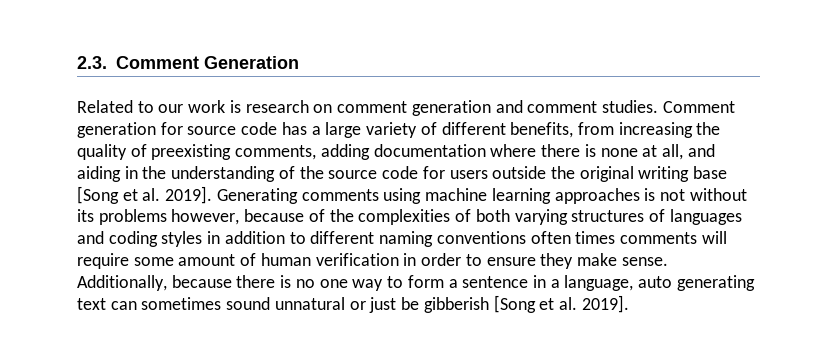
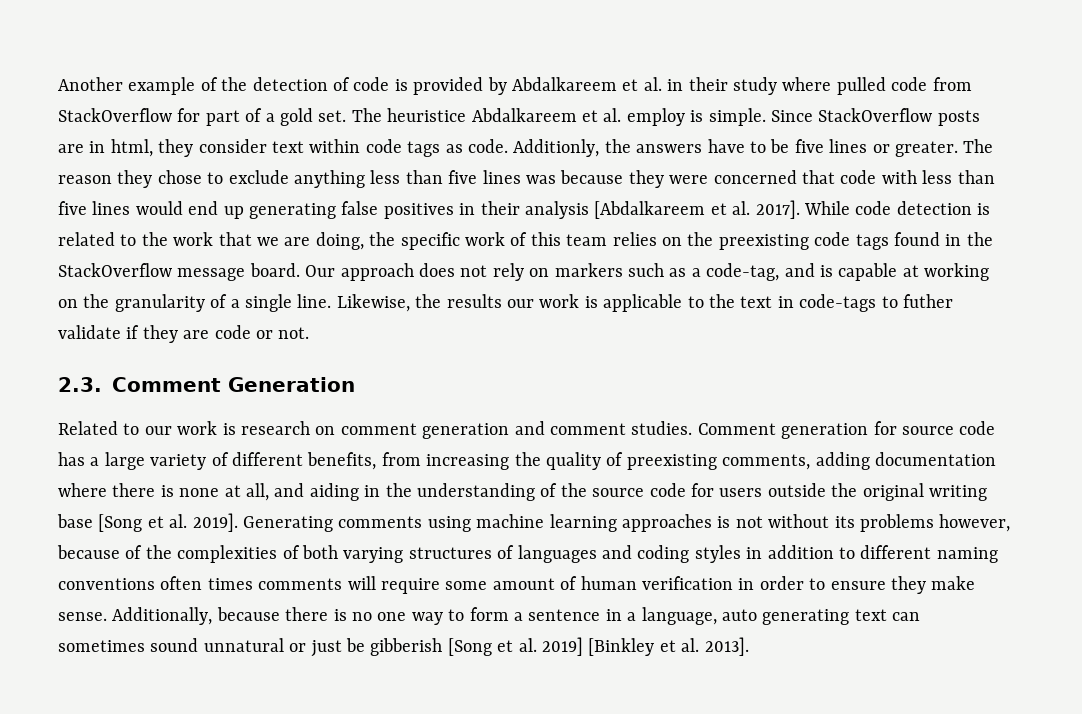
+ Another example of the detection of code is provided by Abdalkareem et al. in their study where pulled code from StackOverflow for part of a gold set. The heuristice Abdalkareem et al. employ is simple. Since StackOverflow posts are in html, they consider text within code tags as code. Additionly, the answers have to be five lines or greater. The reason they chose to exclude anything less than five lines was because they were concerned that code with less than five lines would end up generating false positives in their analysis [Abdalkareem et al. 2017]. While code detection is related to the work that we are doing, the specific work of this team relies on the preexisting code tags found in the StackOverflow message board. Our approach does not rely on markers such as a code-tag, and is capable at working on the granularity of a single line. Likewise, the results our work is applicable to the text in code-tags to futher validate if they are code or not.
- Additionally, because there is no one way to form a sentence in a language, auto generating text can sometimes sound unnatural or just be gibberish [Song et al. 2019].
+ Additionally, because there is no one way to form a sentence in a language, auto generating text can sometimes sound unnatural or just be gibberish [Song et al. 2019] [Binkley et al. 2013].

